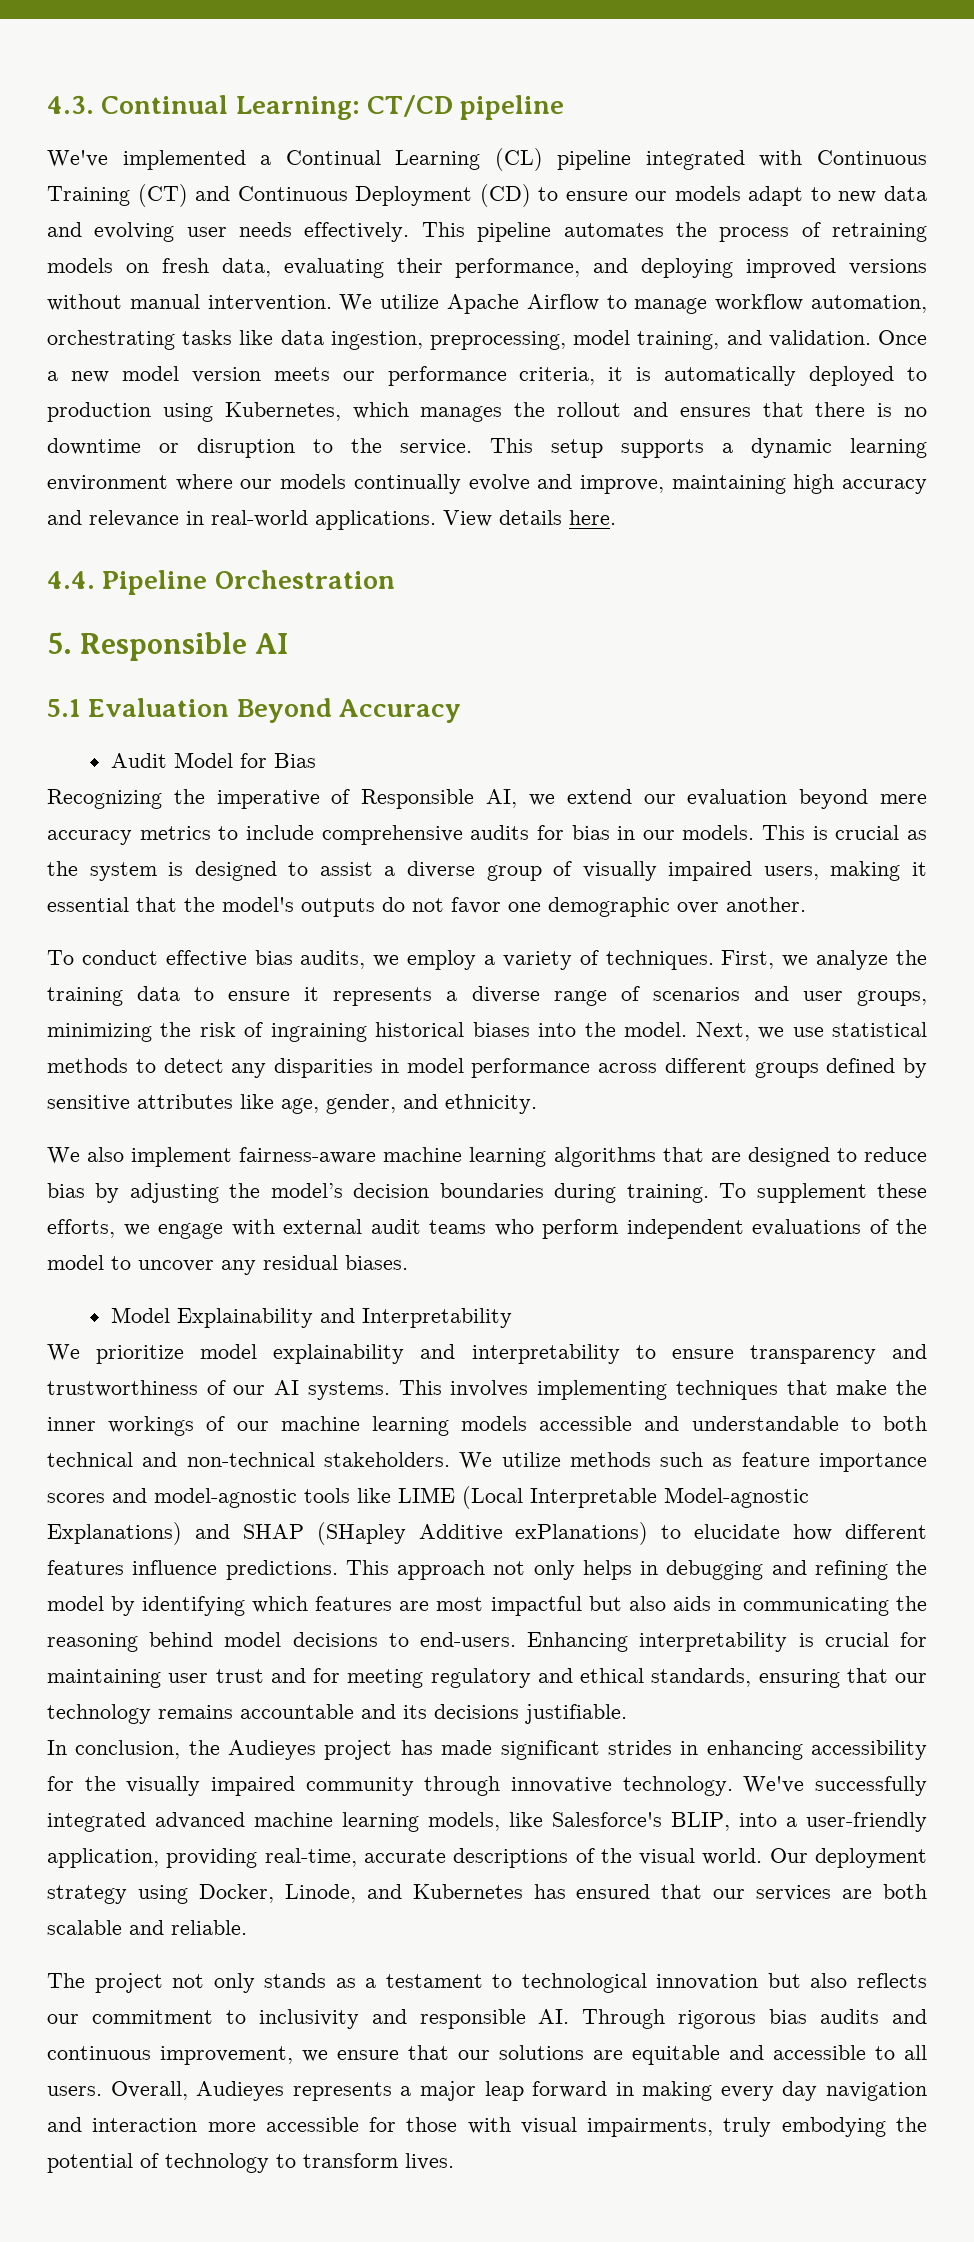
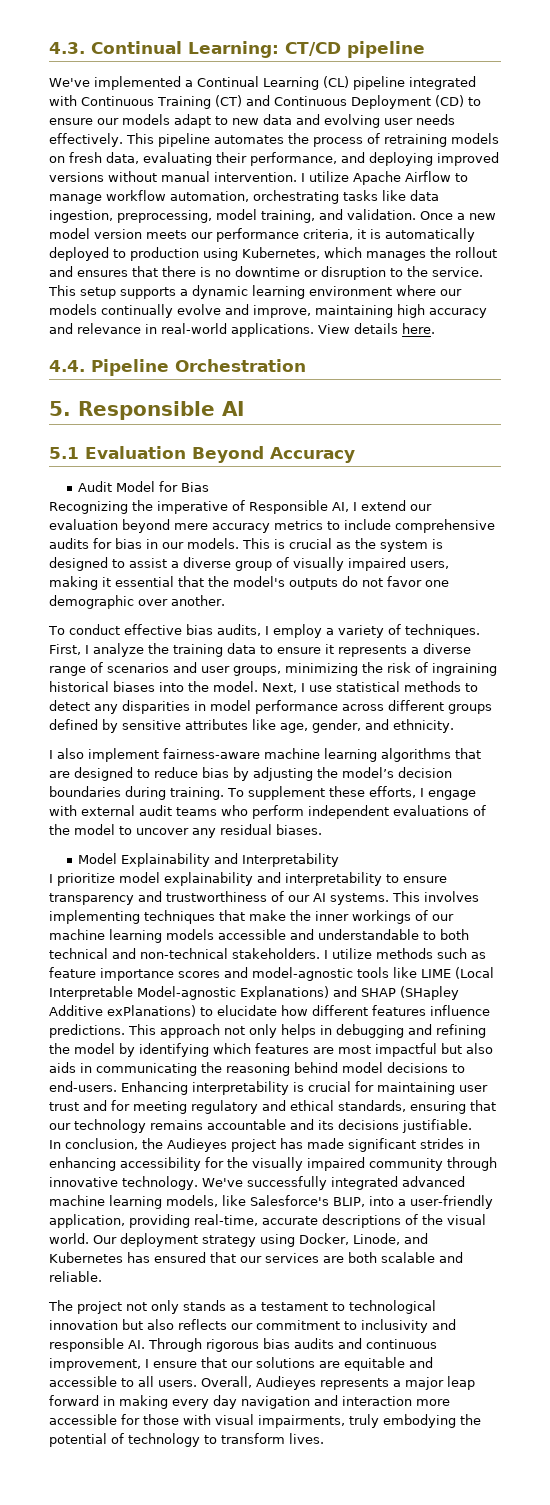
- We utilize Apache Airflow to manage workflow automation, orchestrating tasks like data ingestion, preprocessing, model training, and validation.
+ I utilize Apache Airflow to manage workflow automation, orchestrating tasks like data ingestion, preprocessing, model training, and validation.
- Recognizing the imperative of Responsible AI, we extend our evaluation beyond mere accuracy metrics to include comprehensive audits for bias in our models.
+ Recognizing the imperative of Responsible AI, I extend our evaluation beyond mere accuracy metrics to include comprehensive audits for bias in our models.
- To conduct effective bias audits, we employ a variety of techniques.
+ To conduct effective bias audits, I employ a variety of techniques.
- First, we analyze the training data to ensure it represents a diverse range of scenarios and user groups, minimizing the risk of ingraining historical biases into the model.
+ First, I analyze the training data to ensure it represents a diverse range of scenarios and user groups, minimizing the risk of ingraining historical biases into the model.
- Next, we use statistical methods to detect any disparities in model performance across different groups defined by sensitive attributes like age, gender, and ethnicity.
+ Next, I use statistical methods to detect any disparities in model performance across different groups defined by sensitive attributes like age, gender, and ethnicity.
- We also implement fairness-aware machine learning algorithms that are designed to reduce bias by adjusting the model’s decision boundaries during training.
+ I also implement fairness-aware machine learning algorithms that are designed to reduce bias by adjusting the model’s decision boundaries during training.
- To supplement these efforts, we engage with external audit teams who perform independent evaluations of the model to uncover any residual biases.
+ To supplement these efforts, I engage with external audit teams who perform independent evaluations of the model to uncover any residual biases.
- We prioritize model explainability and interpretability to ensure transparency and trustworthiness of our AI systems.
+ I prioritize model explainability and interpretability to ensure transparency and trustworthiness of our AI systems.
- We utilize methods such as feature importance scores and model-agnostic tools like LIME (Local Interpretable Model-agnostic Explanations) and SHAP (SHapley Additive exPlanations) to elucidate how different features influence predictions.
+ I utilize methods such as feature importance scores and model-agnostic tools like LIME (Local Interpretable Model-agnostic Explanations) and SHAP (SHapley Additive exPlanations) to elucidate how different features influence predictions.
- The project not only stands as a testament to technological innovation but also reflects our commitment to inclusivity and responsible AI. Through rigorous bias audits and continuous improvement, we ensure that our solutions are equitable and accessible to all users.
+ The project not only stands as a testament to technological innovation but also reflects our commitment to inclusivity and responsible AI. Through rigorous bias audits and continuous improvement, I ensure that our solutions are equitable and accessible to all users.

